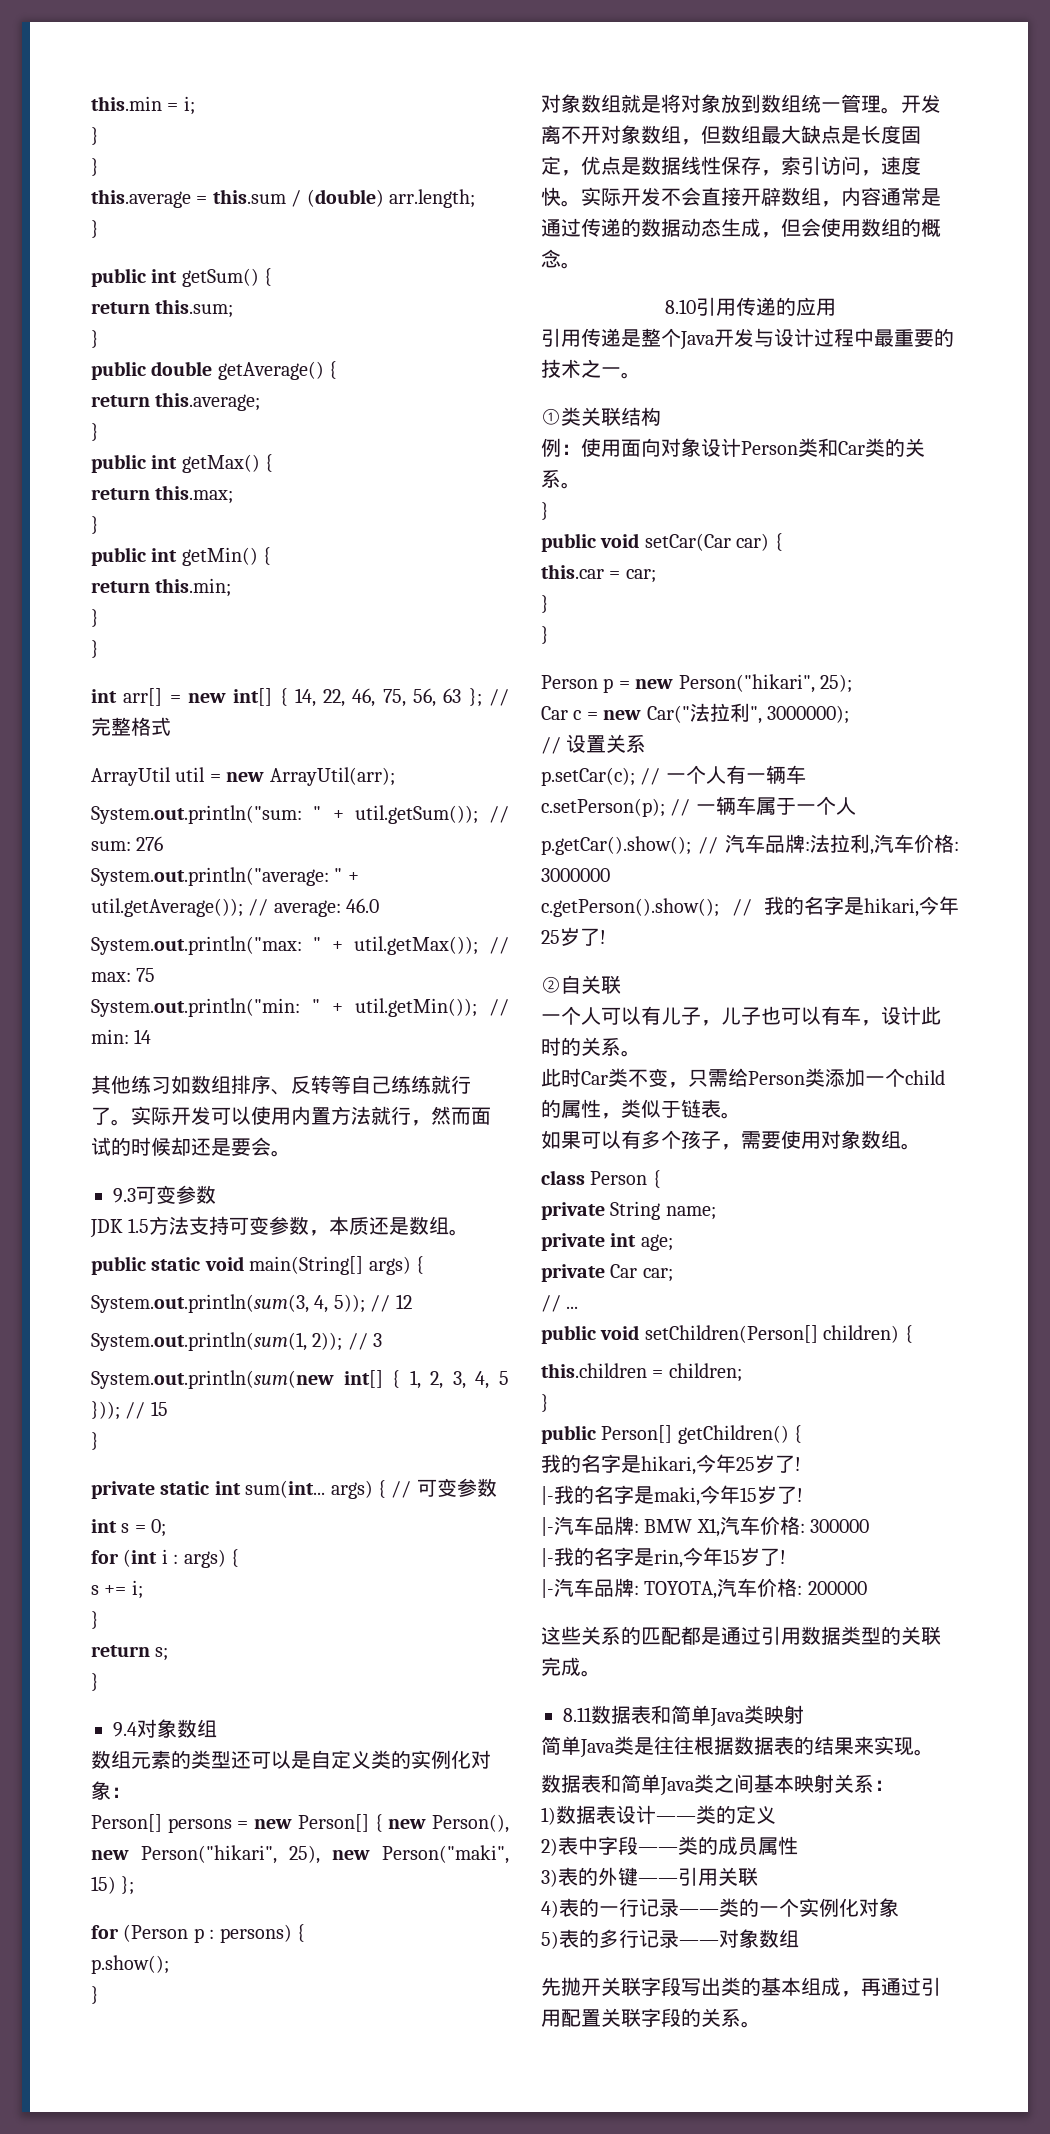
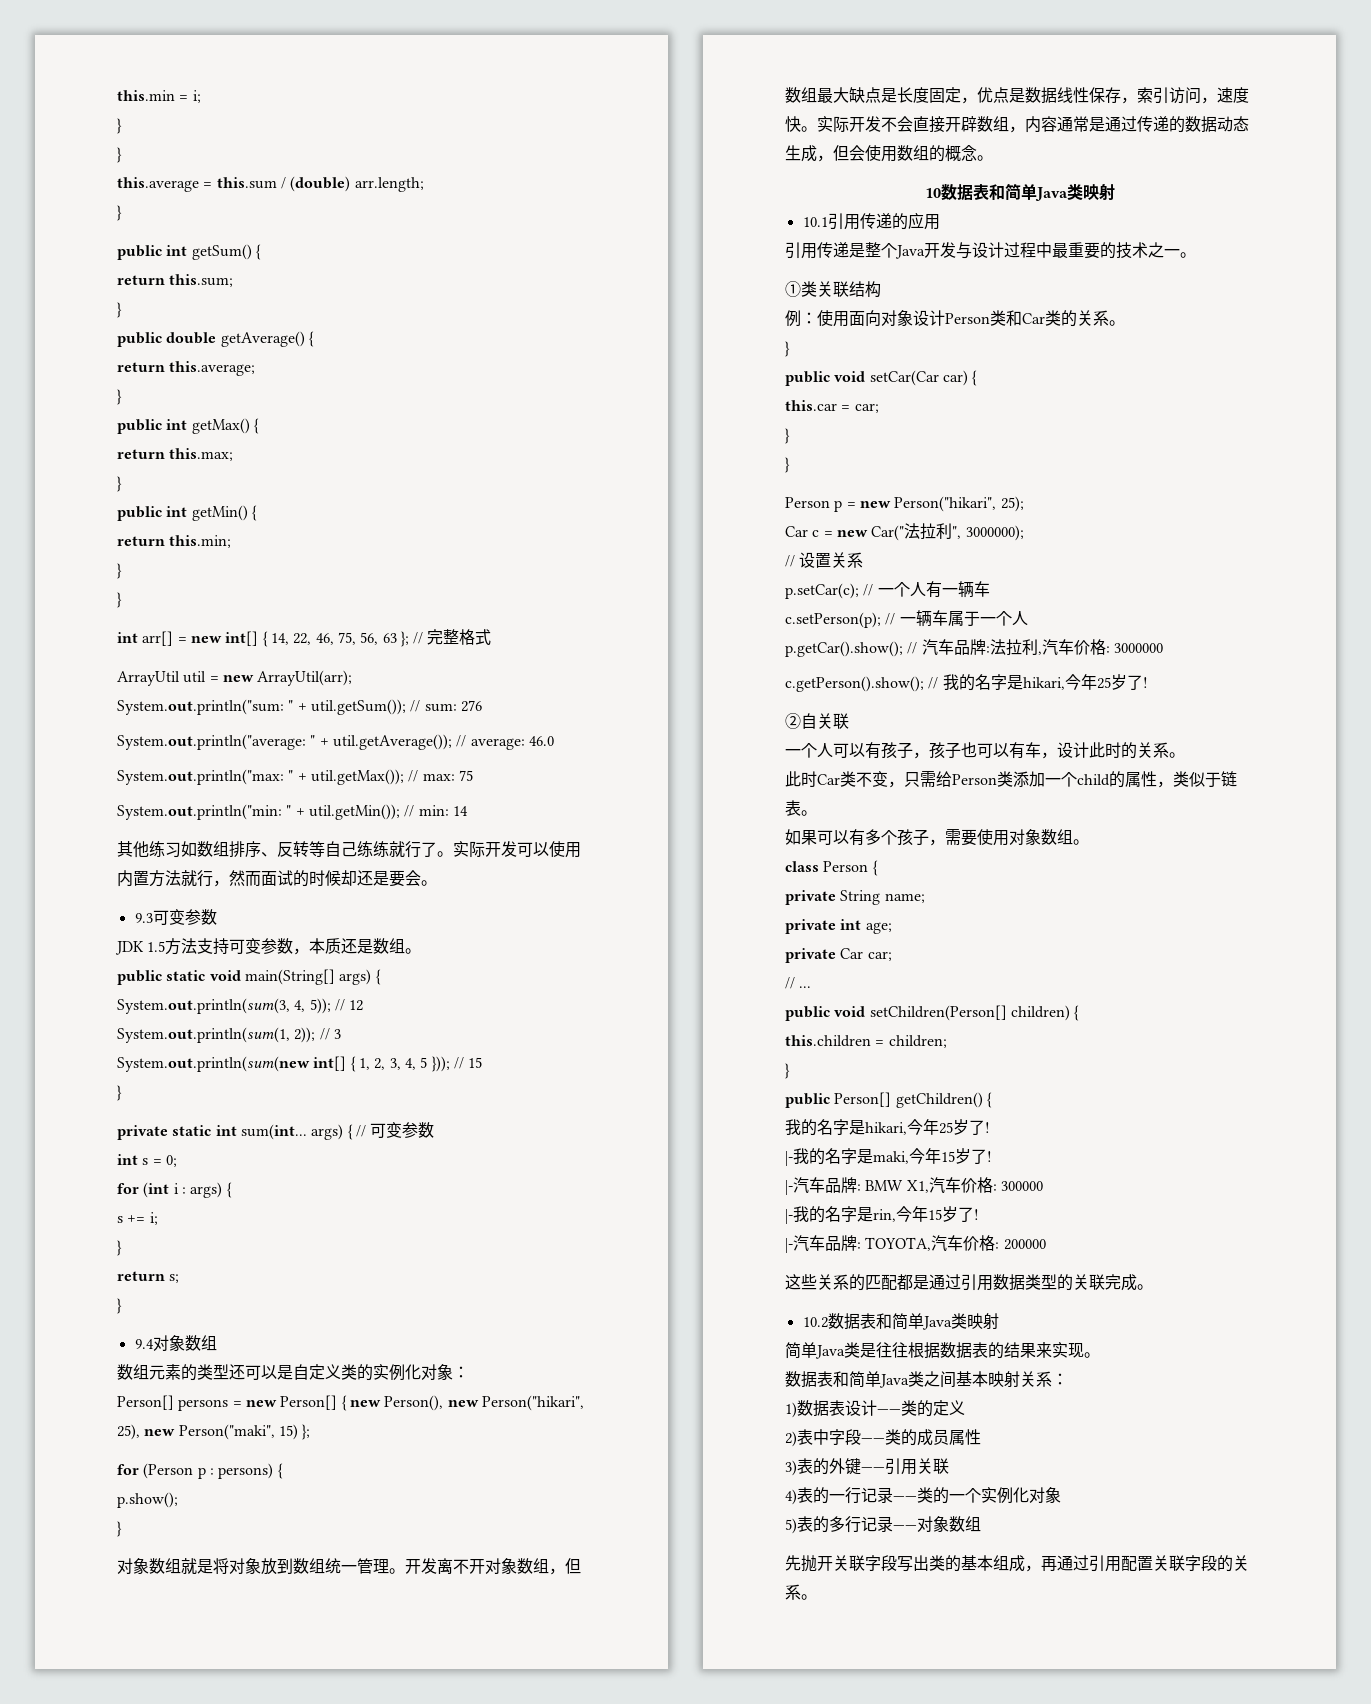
- 8.10引用传递的应用
+ 10数据表和简单Java类映射
+ 10.1引用传递的应用
- 一个人可以有儿子，儿子也可以有车，设计此时的关系。
+ 一个人可以有孩子，孩子也可以有车，设计此时的关系。
- 8.11数据表和简单Java类映射
+ 10.2数据表和简单Java类映射

